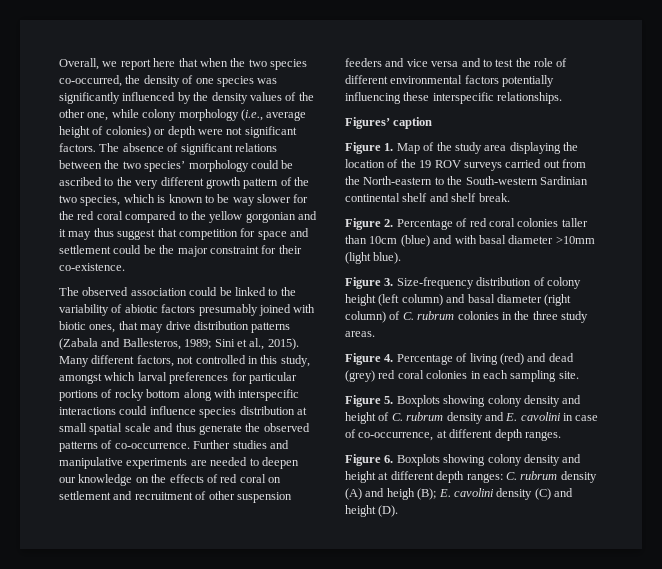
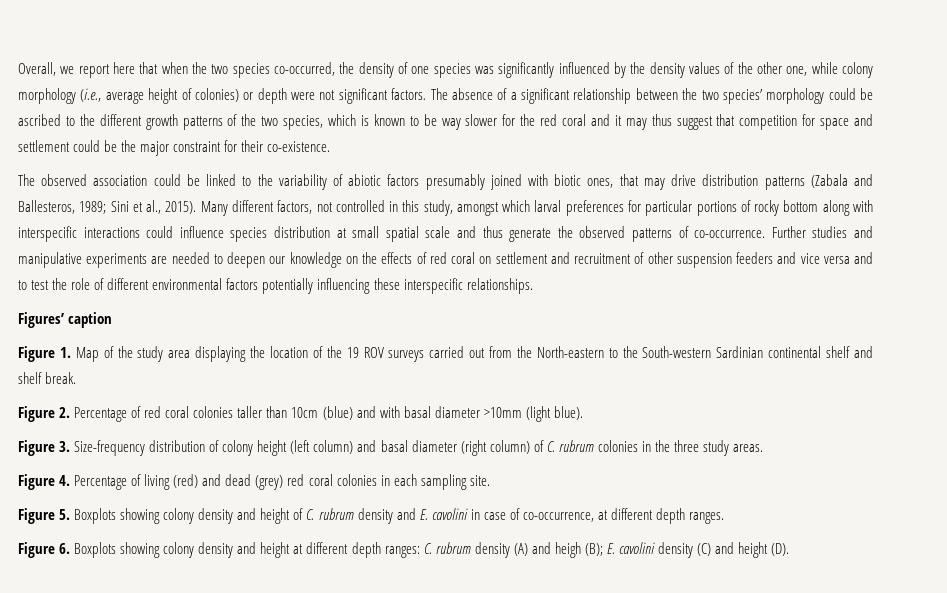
- The absence of significant relations between the two species’ morphology could be ascribed to the very different growth pattern of the two species, which is known to be way slower for the red coral compared to the yellow gorgonian and it may thus suggest that competition for space and settlement could be the major constraint for their co-existence.
+ The absence of a significant relationship between the two species’ morphology could be ascribed to the different growth patterns of the two species, which is known to be way slower for the red coral and it may thus suggest that competition for space and settlement could be the major constraint for their co-existence.

